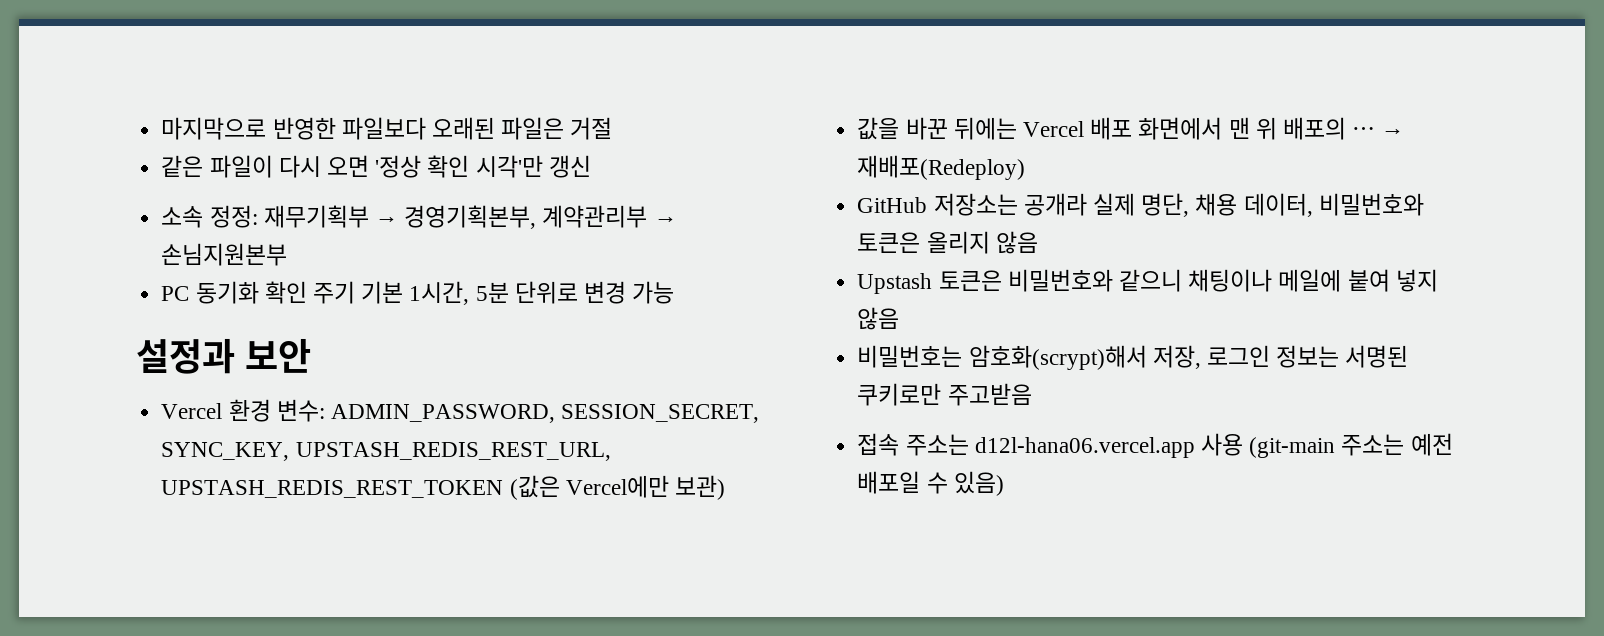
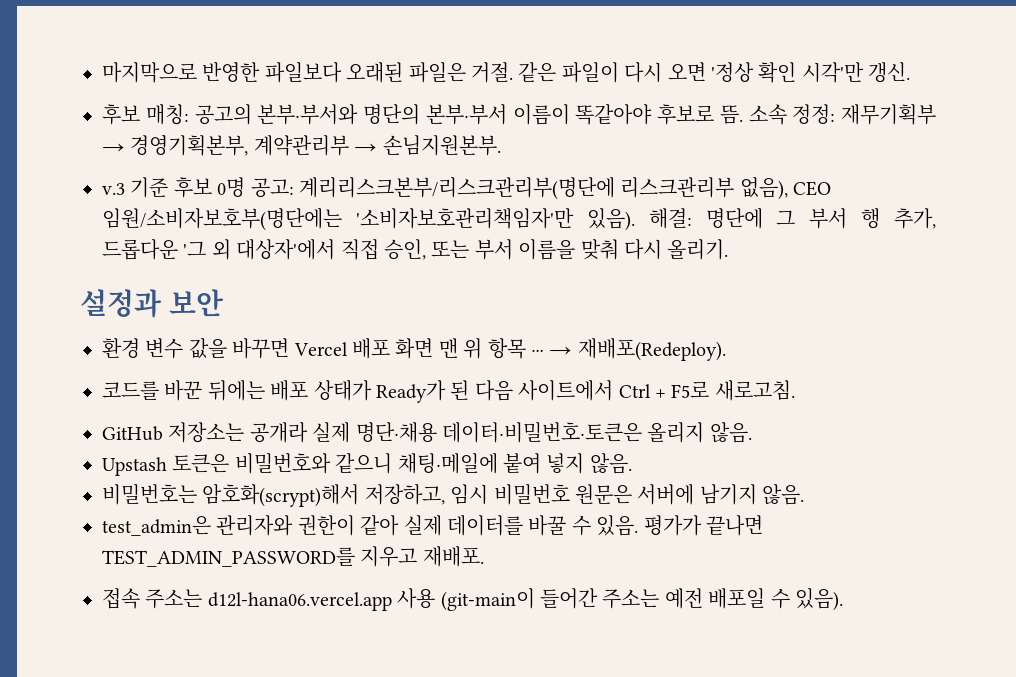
- 마지막으로 반영한 파일보다 오래된 파일은 거절
- 같은 파일이 다시 오면 '정상 확인 시각'만 갱신
- 소속 정정: 재무기획부 → 경영기획본부, 계약관리부 → 손님지원본부
- PC 동기화 확인 주기 기본 1시간, 5분 단위로 변경 가능
+ 마지막으로 반영한 파일보다 오래된 파일은 거절. 같은 파일이 다시 오면 '정상 확인 시각'만 갱신.
+ 후보 매칭: 공고의 본부·부서와 명단의 본부·부서 이름이 똑같아야 후보로 뜸. 소속 정정: 재무기획부 → 경영기획본부, 계약관리부 → 손님지원본부.
+ v.3 기준 후보 0명 공고: 계리리스크본부/리스크관리부(명단에 리스크관리부 없음), CEO 임원/소비자보호부(명단에는 '소비자보호관리책임자'만 있음). 해결: 명단에 그 부서 행 추가, 드롭다운 '그 외 대상자'에서 직접 승인, 또는 부서 이름을 맞춰 다시 올리기.
  설정과 보안
- Vercel 환경 변수: ADMIN_PASSWORD, SESSION_SECRET, SYNC_KEY, UPSTASH_REDIS_REST_URL, UPSTASH_REDIS_REST_TOKEN (값은 Vercel에만 보관)
- 값을 바꾼 뒤에는 Vercel 배포 화면에서 맨 위 배포의 ⋯ → 재배포(Redeploy)
- GitHub 저장소는 공개라 실제 명단, 채용 데이터, 비밀번호와 토큰은 올리지 않음
+ 환경 변수 값을 바꾸면 Vercel 배포 화면 맨 위 항목 ⋯ → 재배포(Redeploy).
+ 코드를 바꾼 뒤에는 배포 상태가 Ready가 된 다음 사이트에서 Ctrl + F5로 새로고침.
+ GitHub 저장소는 공개라 실제 명단·채용 데이터·비밀번호·토큰은 올리지 않음.
- Upstash 토큰은 비밀번호와 같으니 채팅이나 메일에 붙여 넣지 않음
+ Upstash 토큰은 비밀번호와 같으니 채팅·메일에 붙여 넣지 않음.
- 비밀번호는 암호화(scrypt)해서 저장, 로그인 정보는 서명된 쿠키로만 주고받음
+ 비밀번호는 암호화(scrypt)해서 저장하고, 임시 비밀번호 원문은 서버에 남기지 않음.
+ test_admin은 관리자와 권한이 같아 실제 데이터를 바꿀 수 있음. 평가가 끝나면 TEST_ADMIN_PASSWORD를 지우고 재배포.
- 접속 주소는 d12l-hana06.vercel.app 사용 (git-main 주소는 예전 배포일 수 있음)
+ 접속 주소는 d12l-hana06.vercel.app 사용 (git-main이 들어간 주소는 예전 배포일 수 있음).

